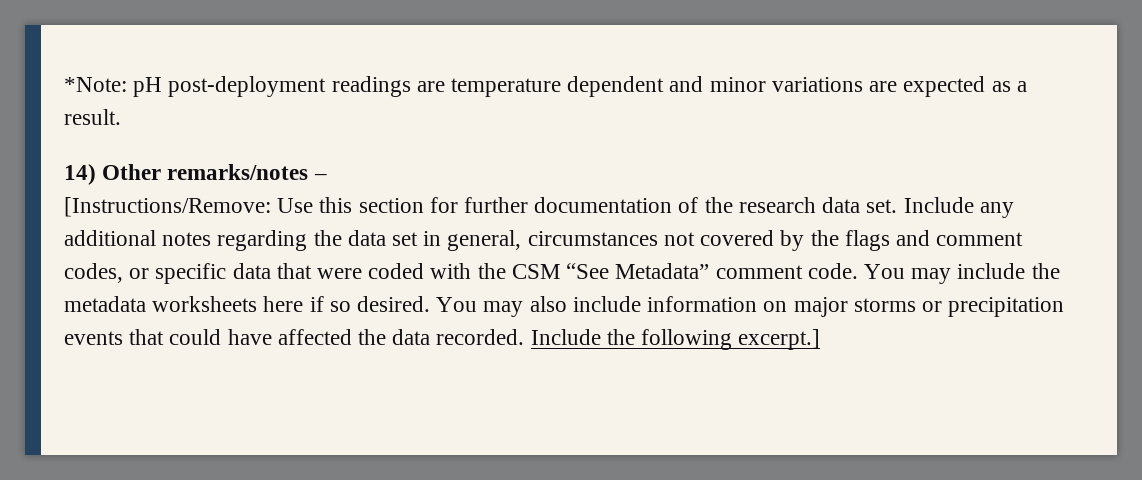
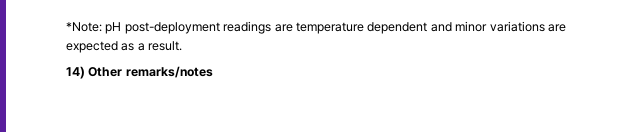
- 14) Other remarks/notes –
- [Instructions/Remove: Use this section for further documentation of the research data set. Include any additional notes regarding the data set in general, circumstances not covered by the flags and comment codes, or specific data that were coded with the CSM “See Metadata” comment code. You may include the metadata worksheets here if so desired. You may also include information on major storms or precipitation events that could have affected the data recorded. Include the following excerpt.]
+ 14) Other remarks/notes

